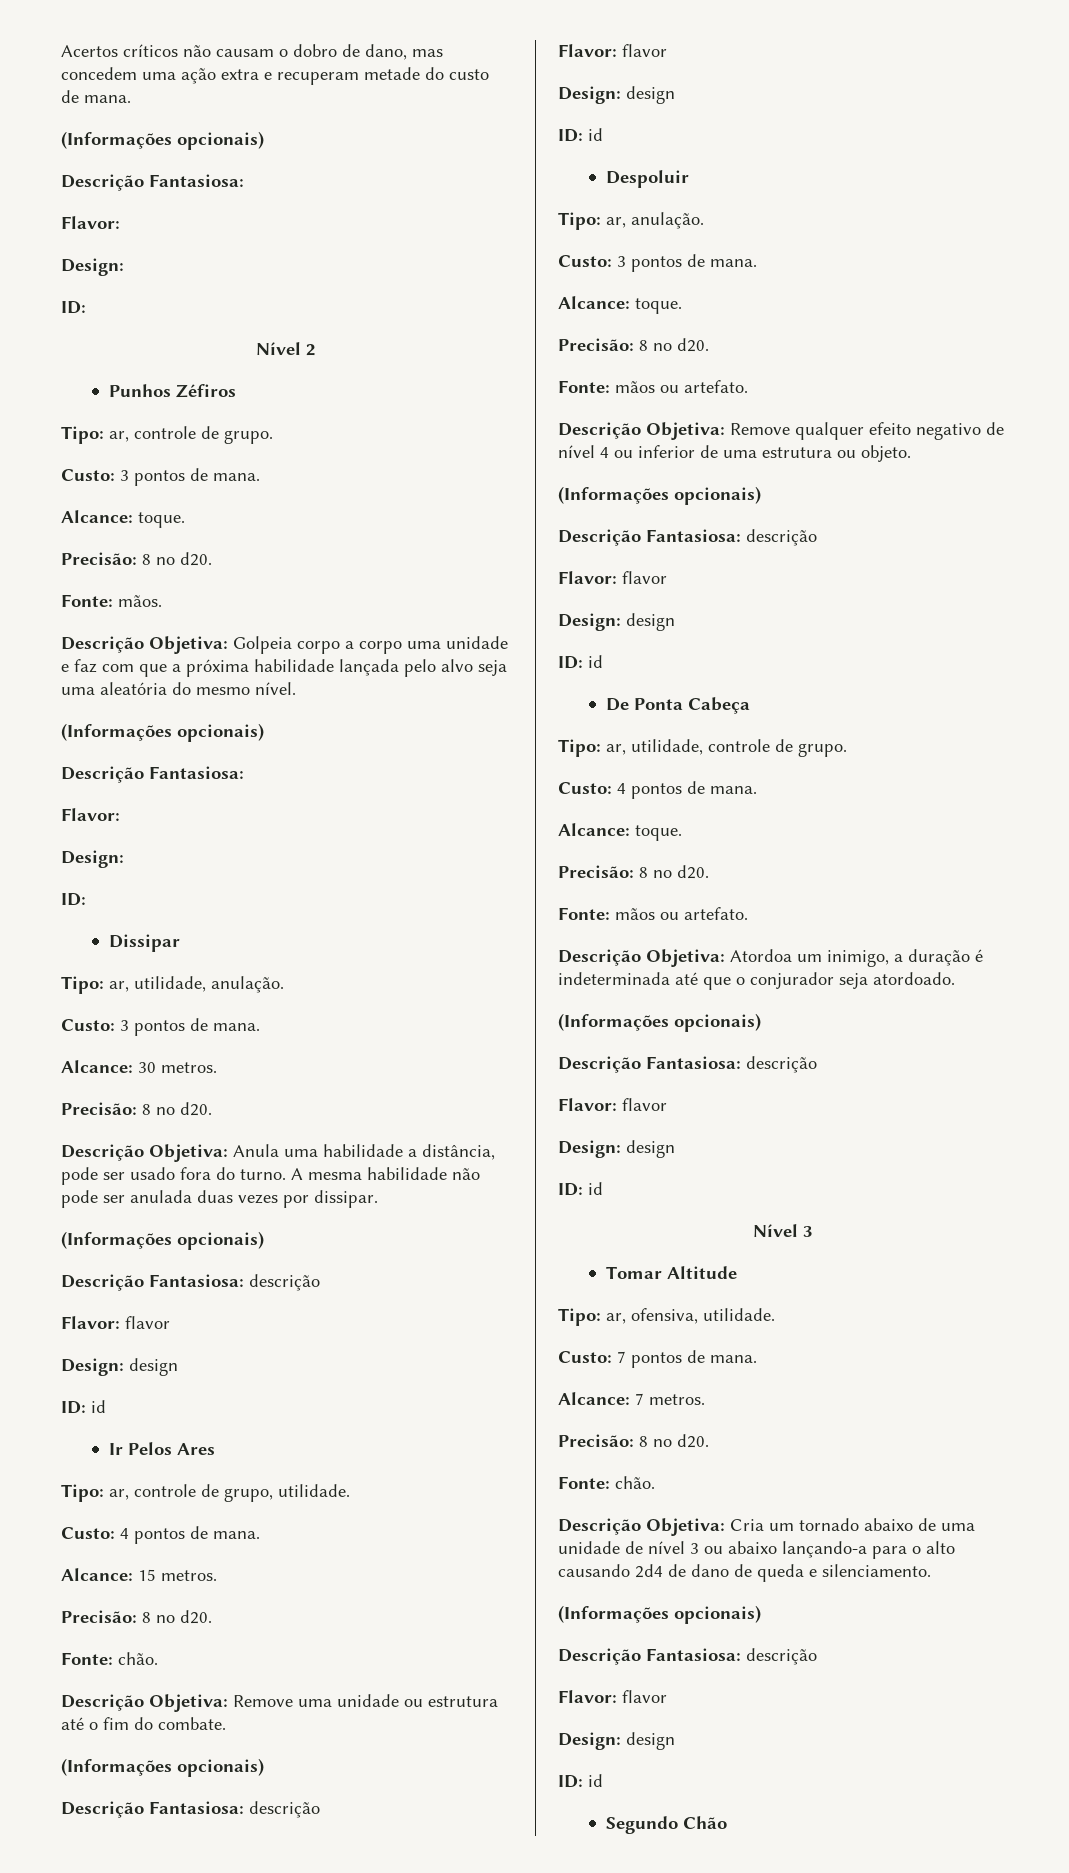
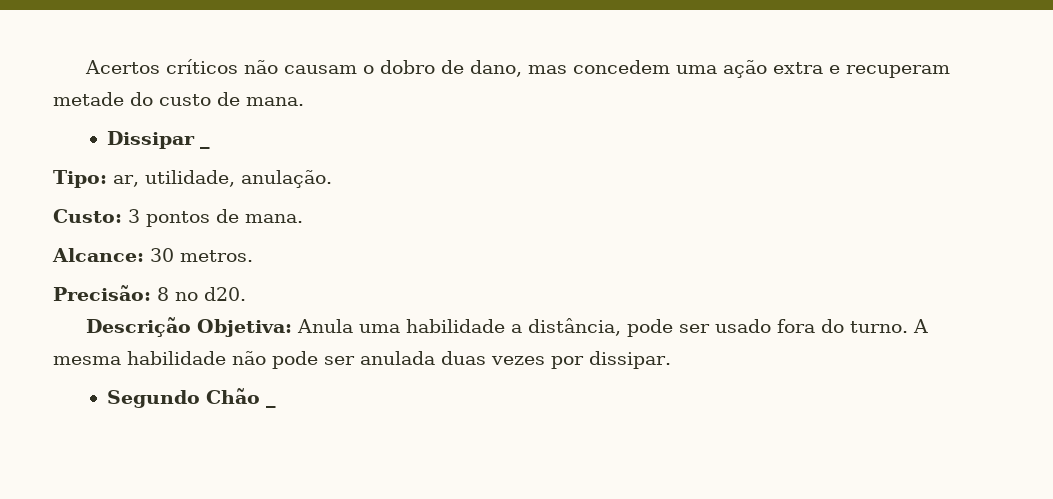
  Acertos críticos não causam o dobro de dano, mas concedem uma ação extra e recuperam metade do custo de mana.
- (Informações opcionais)
- Descrição Fantasiosa:
- Flavor:
- Design:
- ID:
- Nível 2
- Punhos Zéfiros
- Tipo: ar, controle de grupo.
- Custo: 3 pontos de mana.
- Alcance: toque.
- Precisão: 8 no d20.
- Fonte: mãos.
- Descrição Objetiva: Golpeia corpo a corpo uma unidade e faz com que a próxima habilidade lançada pelo alvo seja uma aleatória do mesmo nível.
- (Informações opcionais)
- Descrição Fantasiosa:
- Flavor:
- Design:
- ID:
- Dissipar
+ Dissipar _
  A mesma habilidade não pode ser anulada duas vezes por dissipar.
- (Informações opcionais)
- Descrição Fantasiosa: descrição
- Flavor: flavor
- Design: design
- ID: id
- Ir Pelos Ares
- Tipo: ar, controle de grupo, utilidade.
- Custo: 4 pontos de mana.
- Alcance: 15 metros.
- Precisão: 8 no d20.
- Fonte: chão.
- Descrição Objetiva: Remove uma unidade ou estrutura até o fim do combate.
- (Informações opcionais)
- Descrição Fantasiosa: descrição
- Flavor: flavor
- Design: design
- ID: id
- Despoluir
- Tipo: ar, anulação.
- Custo: 3 pontos de mana.
- Alcance: toque.
- Precisão: 8 no d20.
- Fonte: mãos ou artefato.
- Descrição Objetiva: Remove qualquer efeito negativo de nível 4 ou inferior de uma estrutura ou objeto.
- (Informações opcionais)
- Descrição Fantasiosa: descrição
- Flavor: flavor
- Design: design
- ID: id
- De Ponta Cabeça
- Tipo: ar, utilidade, controle de grupo.
- Custo: 4 pontos de mana.
- Alcance: toque.
- Precisão: 8 no d20.
- Fonte: mãos ou artefato.
- Descrição Objetiva: Atordoa um inimigo, a duração é indeterminada até que o conjurador seja atordoado.
- (Informações opcionais)
- Descrição Fantasiosa: descrição
- Flavor: flavor
- Design: design
- ID: id
- Nível 3
- Tomar Altitude
- Tipo: ar, ofensiva, utilidade.
- Custo: 7 pontos de mana.
- Alcance: 7 metros.
- Precisão: 8 no d20.
- Fonte: chão.
- Descrição Objetiva: Cria um tornado abaixo de uma unidade de nível 3 ou abaixo lançando-a para o alto causando 2d4 de dano de queda e silenciamento.
- (Informações opcionais)
- Descrição Fantasiosa: descrição
- Flavor: flavor
- Design: design
- ID: id
- Segundo Chão
+ Segundo Chão _

